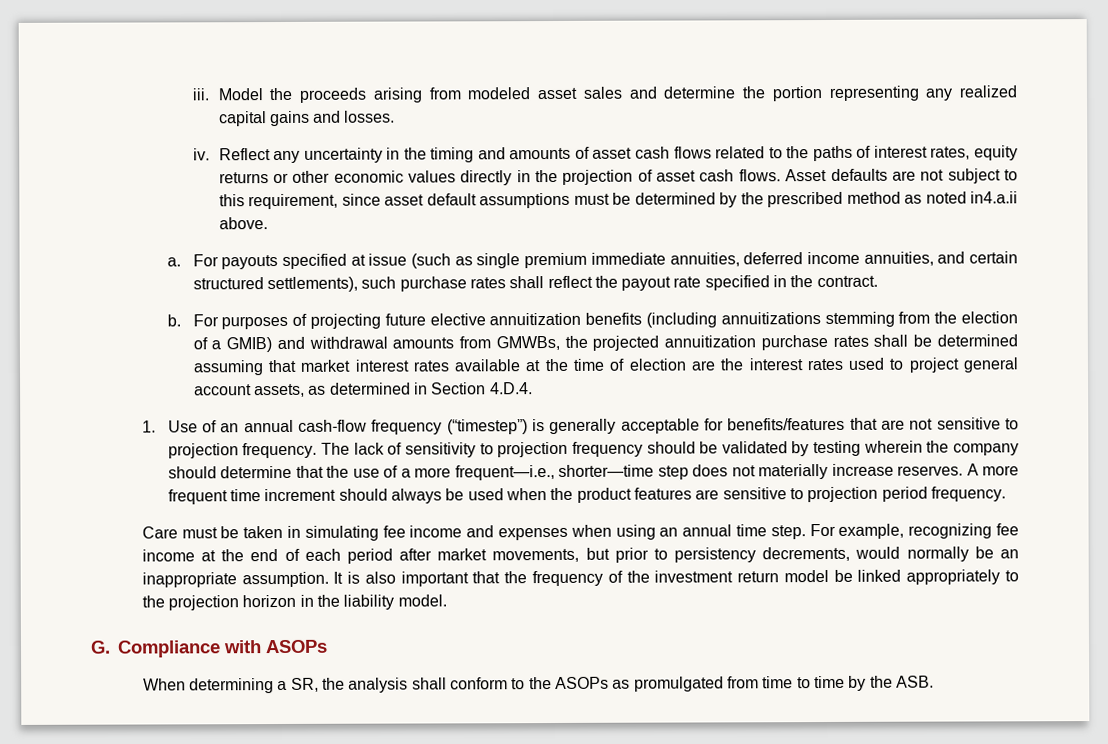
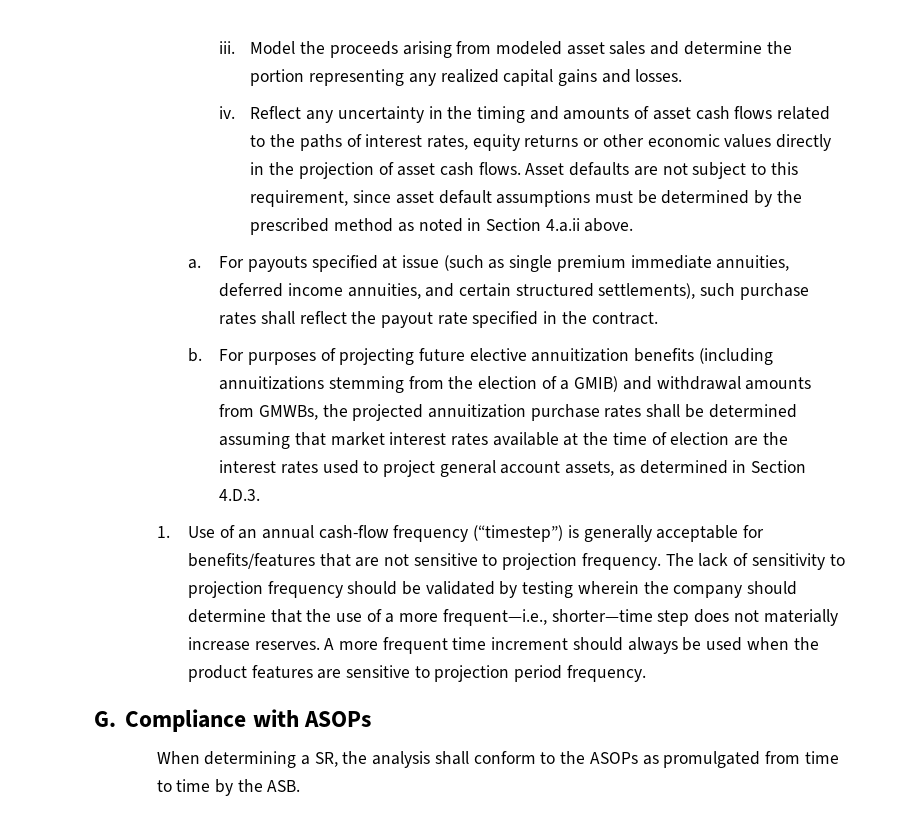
- Asset defaults are not subject to this requirement, since asset default assumptions must be determined by the prescribed method as noted in4.a.ii above.
+ Asset defaults are not subject to this requirement, since asset default assumptions must be determined by the prescribed method as noted in Section 4.a.ii above.
- For purposes of projecting future elective annuitization benefits (including annuitizations stemming from the election of a GMIB) and withdrawal amounts from GMWBs, the projected annuitization purchase rates shall be determined assuming that market interest rates available at the time of election are the interest rates used to project general account assets, as determined in Section 4.D.4.
+ For purposes of projecting future elective annuitization benefits (including annuitizations stemming from the election of a GMIB) and withdrawal amounts from GMWBs, the projected annuitization purchase rates shall be determined assuming that market interest rates available at the time of election are the interest rates used to project general account assets, as determined in Section 4.D.3.
- Care must be taken in simulating fee income and expenses when using an annual time step. For example, recognizing fee income at the end of each period after market movements, but prior to persistency decrements, would normally be an inappropriate assumption. It is also important that the frequency of the investment return model be linked appropriately to the projection horizon in the liability model.

